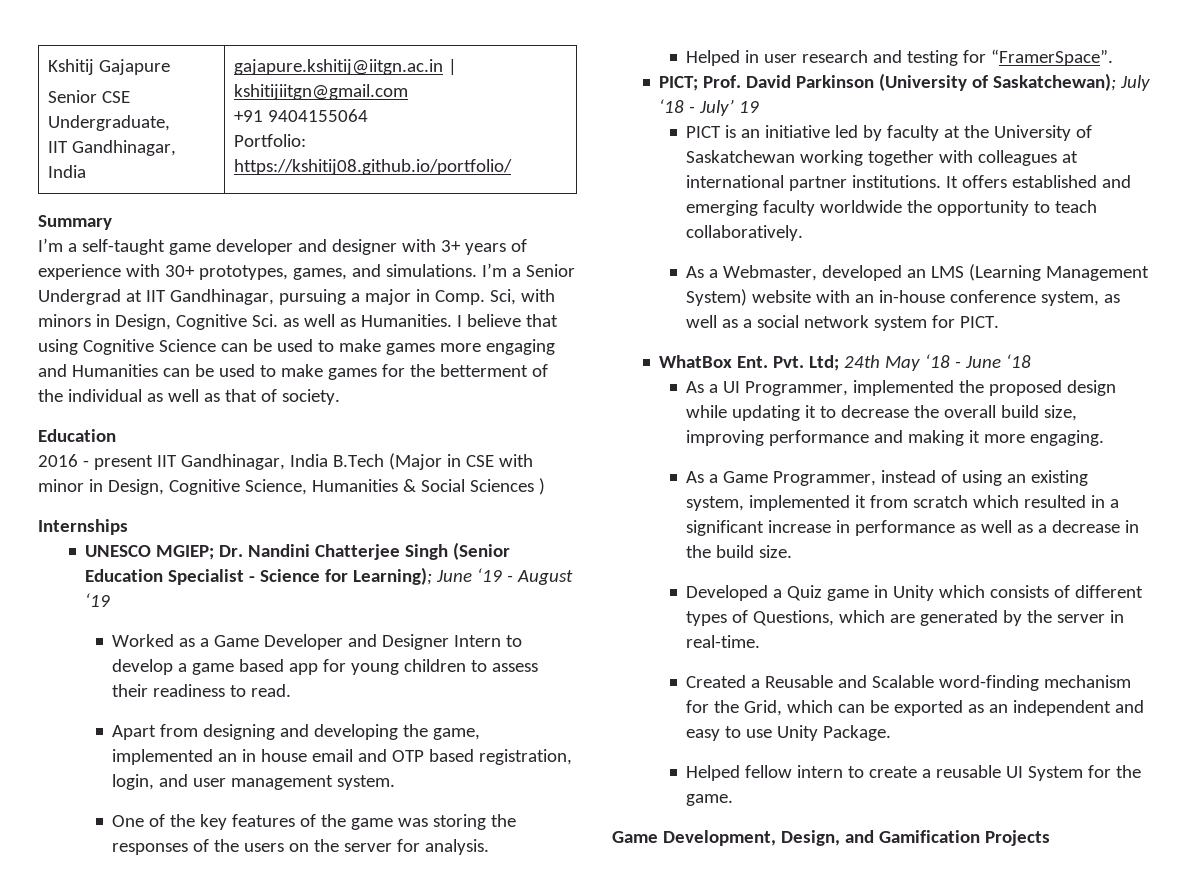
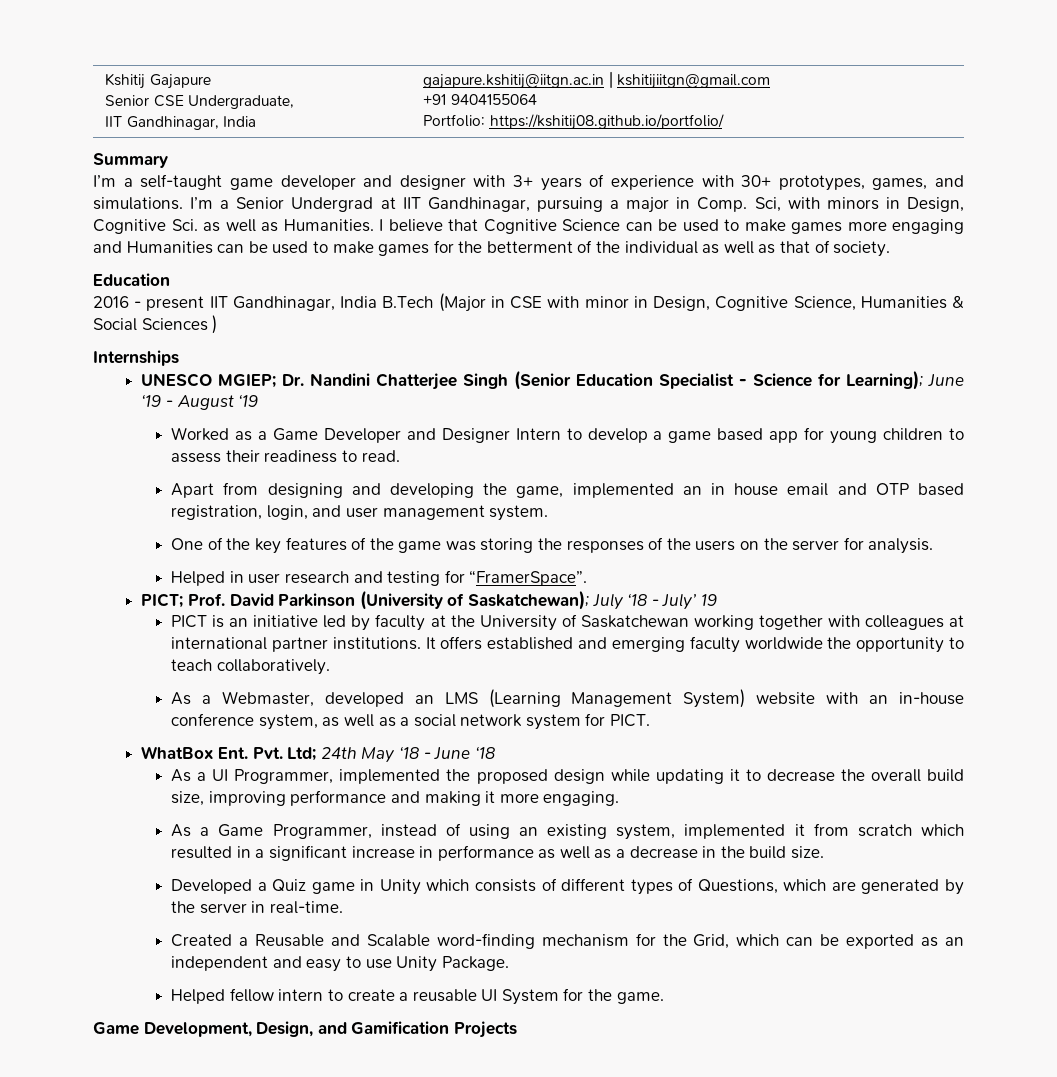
- I believe that using Cognitive Science can be used to make games more engaging and Humanities can be used to make games for the betterment of the individual as well as that of society.
+ I believe that Cognitive Science can be used to make games more engaging and Humanities can be used to make games for the betterment of the individual as well as that of society.

